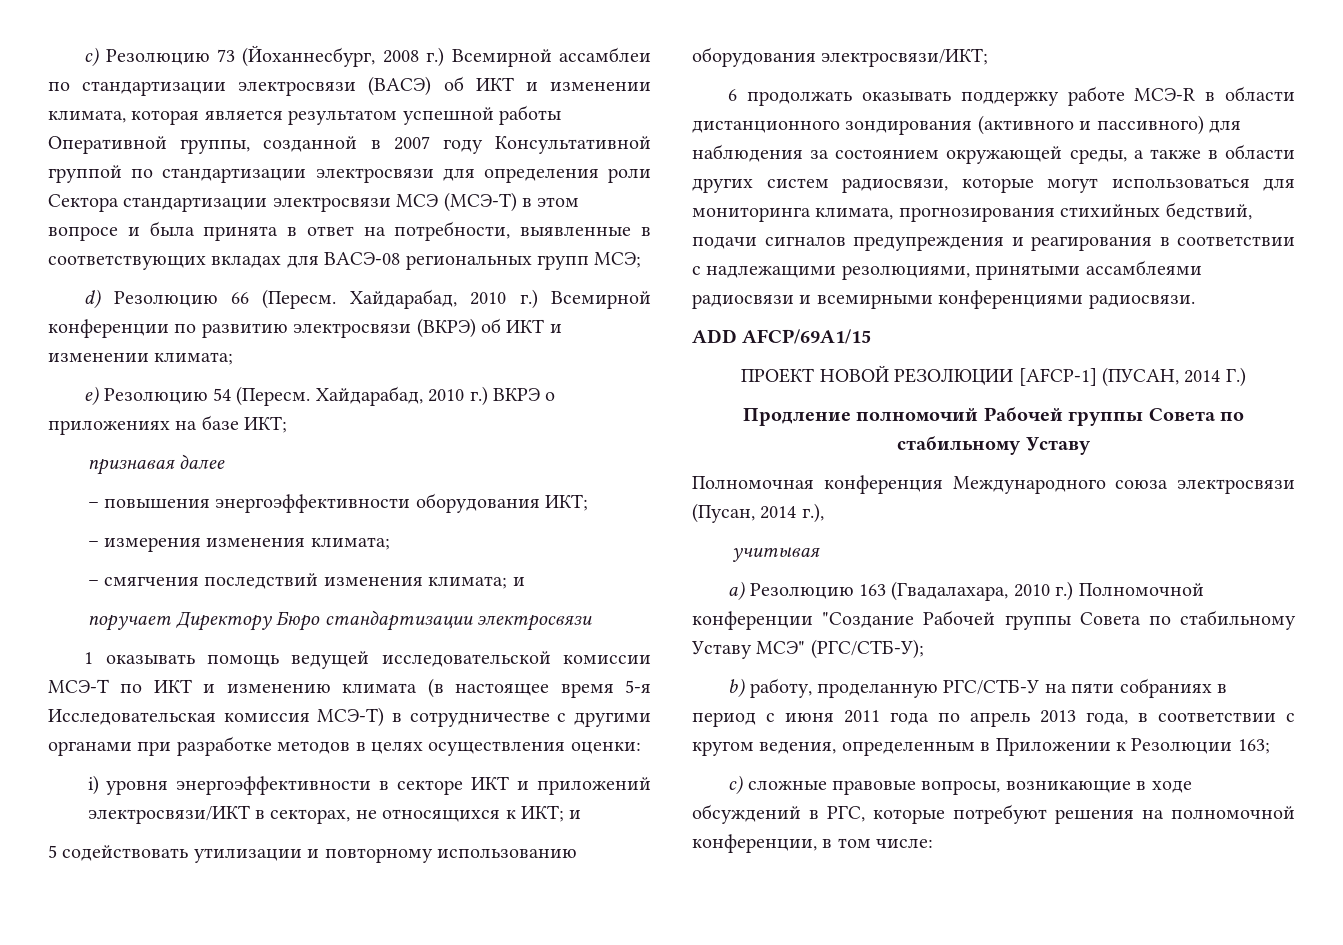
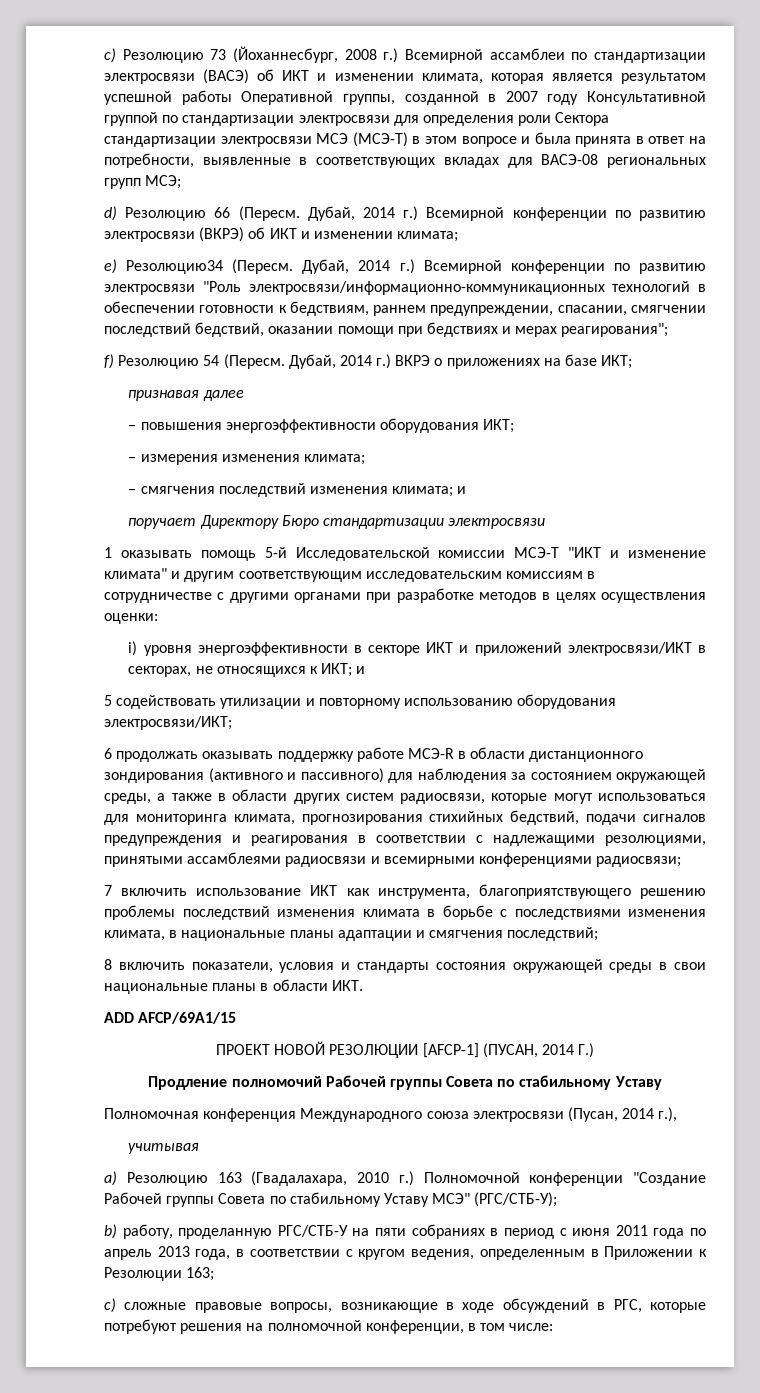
- Хайдарабад, 2010 г.) Всемирной конференции по развитию электросвязи (ВКРЭ) об ИКТ и изменении климата;
+ Дубай, 2014 г.) Всемирной конференции по развитию электросвязи (ВКРЭ) об ИКТ и изменении климата;
- e) Резолюцию 54 (Пересм.
+ e) Резолюцию34 (Пересм. Дубай, 2014 г.) Всемирной конференции по развитию электросвязи "Роль электросвязи/информационно-коммуникационных технологий в обеспечении готовности к бедствиям, раннем предупреждении, спасании, смягчении последствий бедствий, оказании помощи при бедствиях и мерах реагирования";
+ f) Резолюцию 54 (Пересм.
- Хайдарабад, 2010 г.) ВКРЭ о приложениях на базе ИКТ;
+ Дубай, 2014 г.) ВКРЭ о приложениях на базе ИКТ;
- 1 оказывать помощь ведущей исследовательской комиссии МСЭ-T по ИКТ и изменению климата (в настоящее время 5-я Исследовательская комиссия МСЭ-Т) в сотрудничестве с другими органами при разработке методов в целях осуществления оценки:
+ 1 оказывать помощь 5-й Исследовательской комиссии МСЭ-T "ИКТ и изменение климата" и другим соответствующим исследовательским комиссиям в сотрудничестве с другими органами при разработке методов в целях осуществления оценки:
- 6 продолжать оказывать поддержку работе МСЭ-R в области дистанционного зондирования (активного и пассивного) для наблюдения за состоянием окружающей среды, а также в области других систем радиосвязи, которые могут использоваться для мониторинга климата, прогнозирования стихийных бедствий, подачи сигналов предупреждения и реагирования в соответствии с надлежащими резолюциями, принятыми ассамблеями радиосвязи и всемирными конференциями радиосвязи.
+ 6 продолжать оказывать поддержку работе МСЭ-R в области дистанционного зондирования (активного и пассивного) для наблюдения за состоянием окружающей среды, а также в области других систем радиосвязи, которые могут использоваться для мониторинга климата, прогнозирования стихийных бедствий, подачи сигналов предупреждения и реагирования в соответствии с надлежащими резолюциями, принятыми ассамблеями радиосвязи и всемирными конференциями радиосвязи;
+ 7 включить использование ИКТ как инструмента, благоприятствующего решению проблемы последствий изменения климата в борьбе с последствиями изменения климата, в национальные планы адаптации и смягчения последствий;
+ 8 включить показатели, условия и стандарты состояния окружающей среды в свои национальные планы в области ИКТ.

